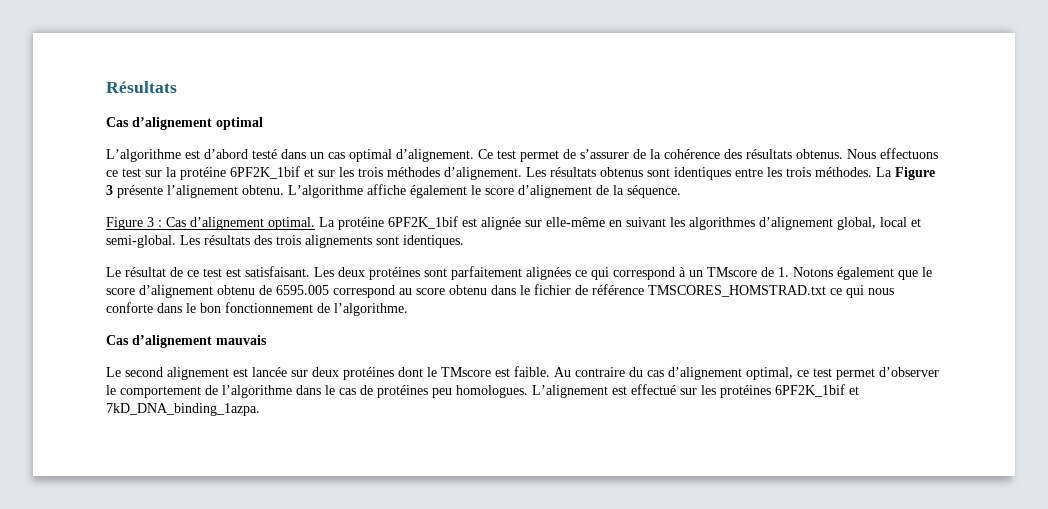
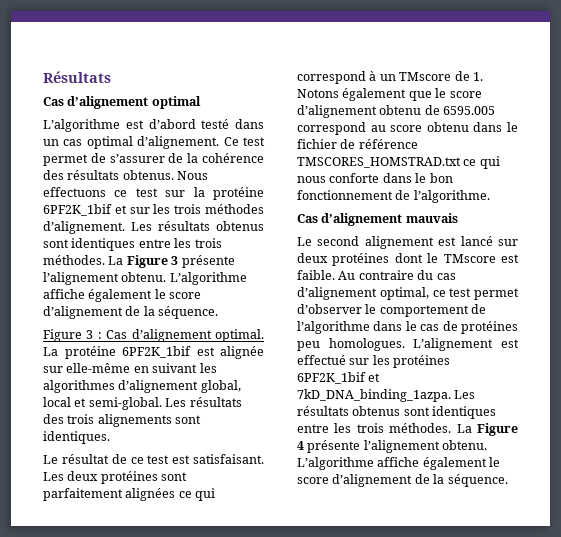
- Le second alignement est lancée sur deux protéines dont le TMscore est faible.
+ Le second alignement est lancé sur deux protéines dont le TMscore est faible.
+ Les résultats obtenus sont identiques entre les trois méthodes. La Figure 4 présente l’alignement obtenu. L’algorithme affiche également le score d’alignement de la séquence.

